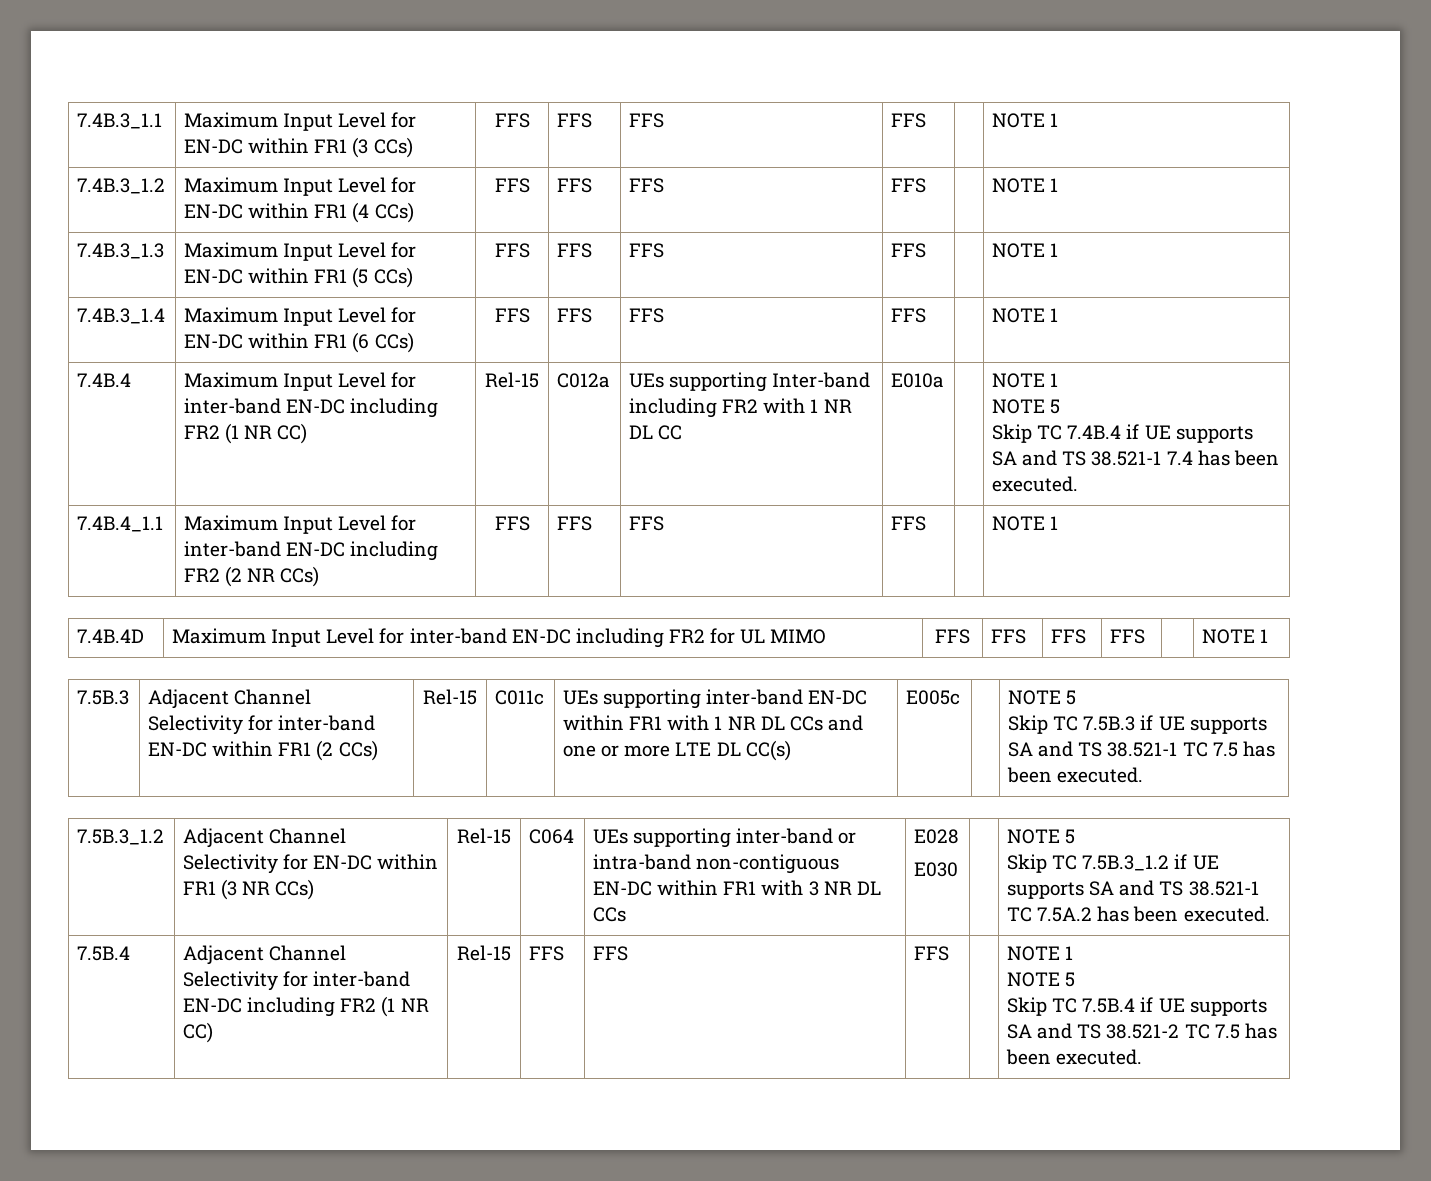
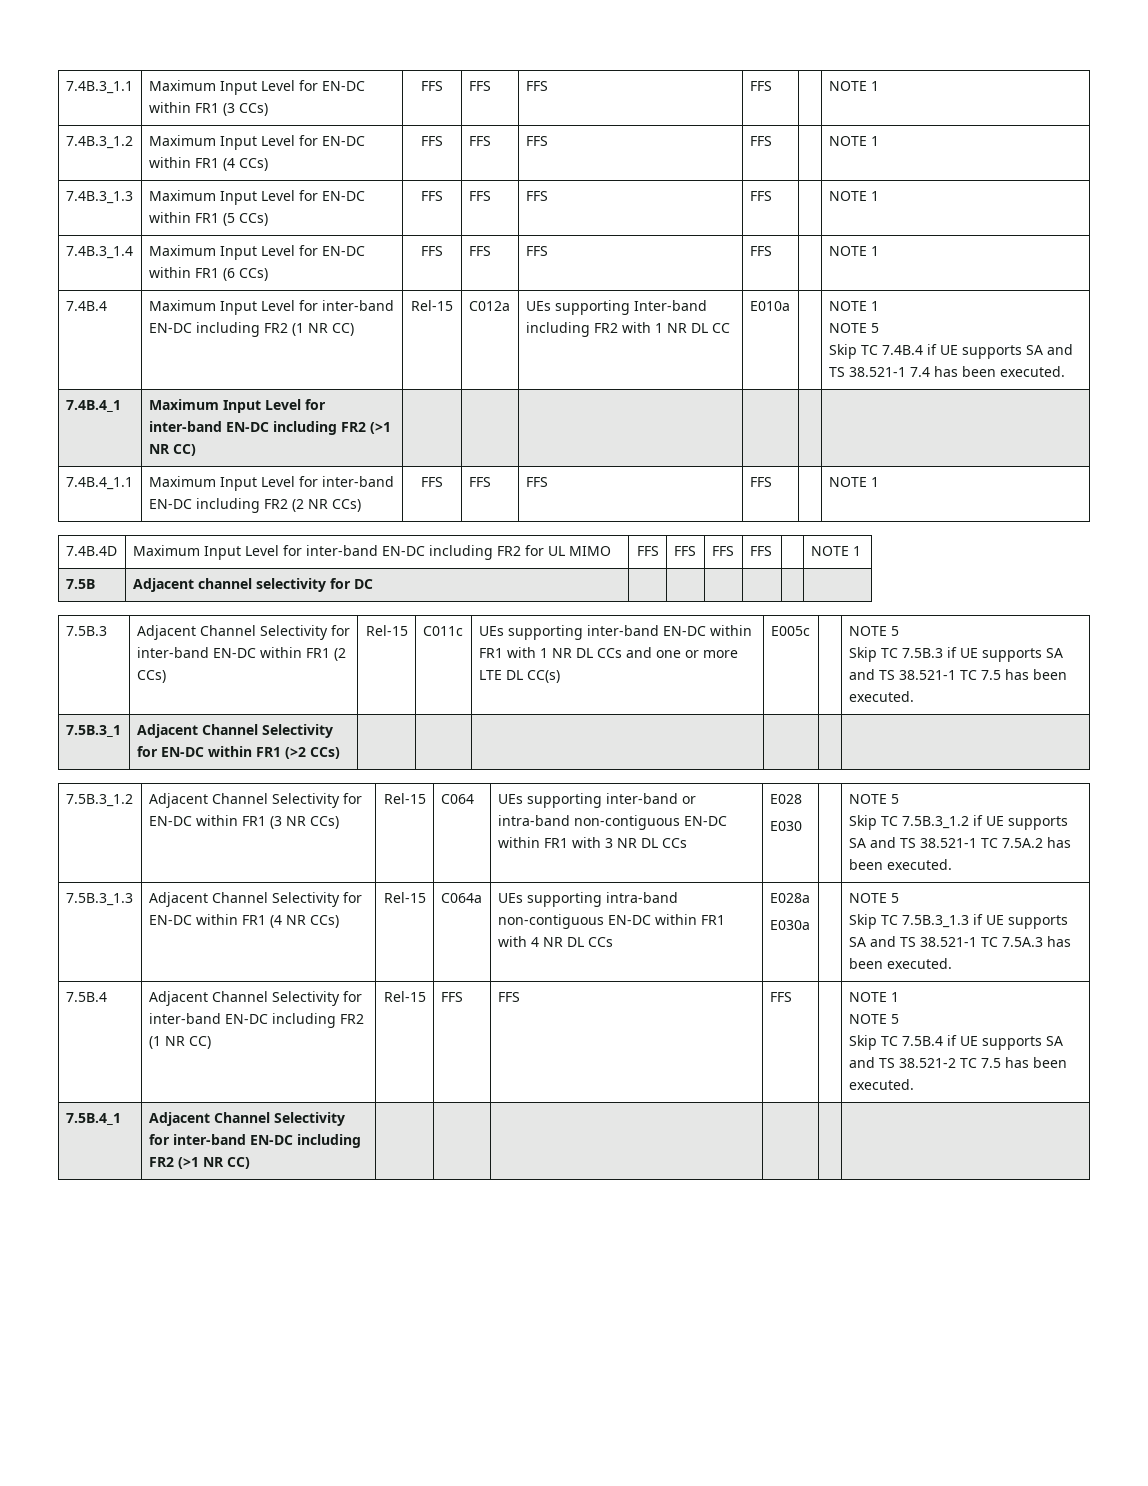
+ 7.4B.4_1 | Maximum Input Level for inter-band EN-DC including FR2 (>1 NR CC) | | | | | |
+ 7.5B | Adjacent channel selectivity for DC | | | | | |
+ 7.5B.3_1 | Adjacent Channel Selectivity for EN-DC within FR1 (>2 CCs) | | | | | |
+ 7.5B.3_1.3 | Adjacent Channel Selectivity for EN-DC within FR1 (4 NR CCs) | Rel-15 | C064a | UEs supporting intra-band non-contiguous EN-DC within FR1 with 4 NR DL CCs | E028a
+ E030a | | NOTE 5
+ Skip TC 7.5B.3_1.3 if UE supports SA and TS 38.521-1 TC 7.5A.3 has been executed.
+ 7.5B.4_1 | Adjacent Channel Selectivity for inter-band EN-DC including FR2 (>1 NR CC) | | | | | |

